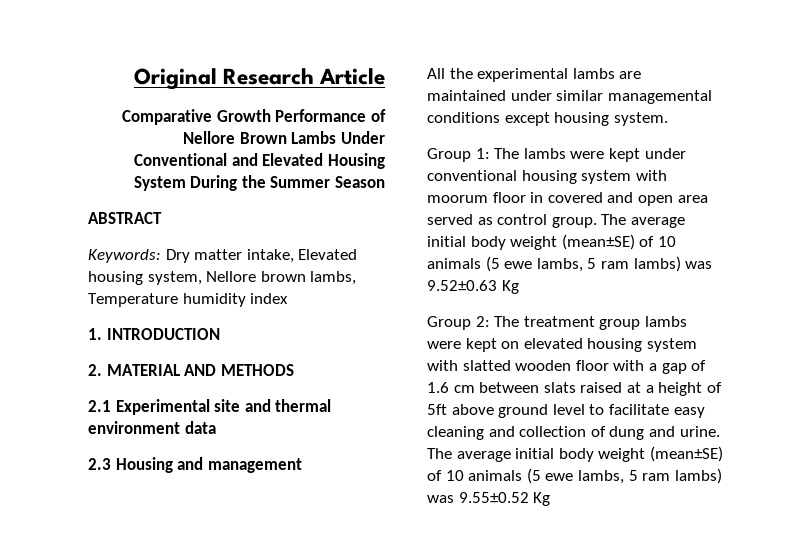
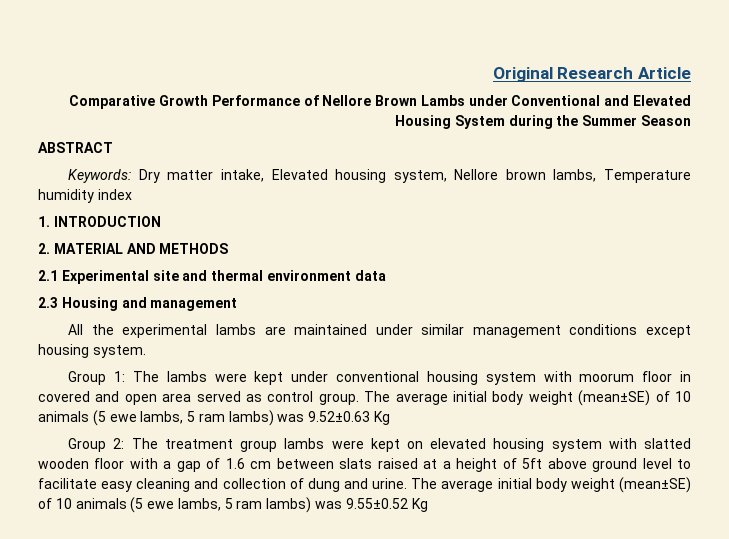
- Comparative Growth Performance of Nellore Brown Lambs Under Conventional and Elevated Housing System During the Summer Season
+ Comparative Growth Performance of Nellore Brown Lambs under Conventional and Elevated Housing System during the Summer Season
- All the experimental lambs are maintained under similar managemental conditions except housing system.
+ All the experimental lambs are maintained under similar management conditions except housing system.

